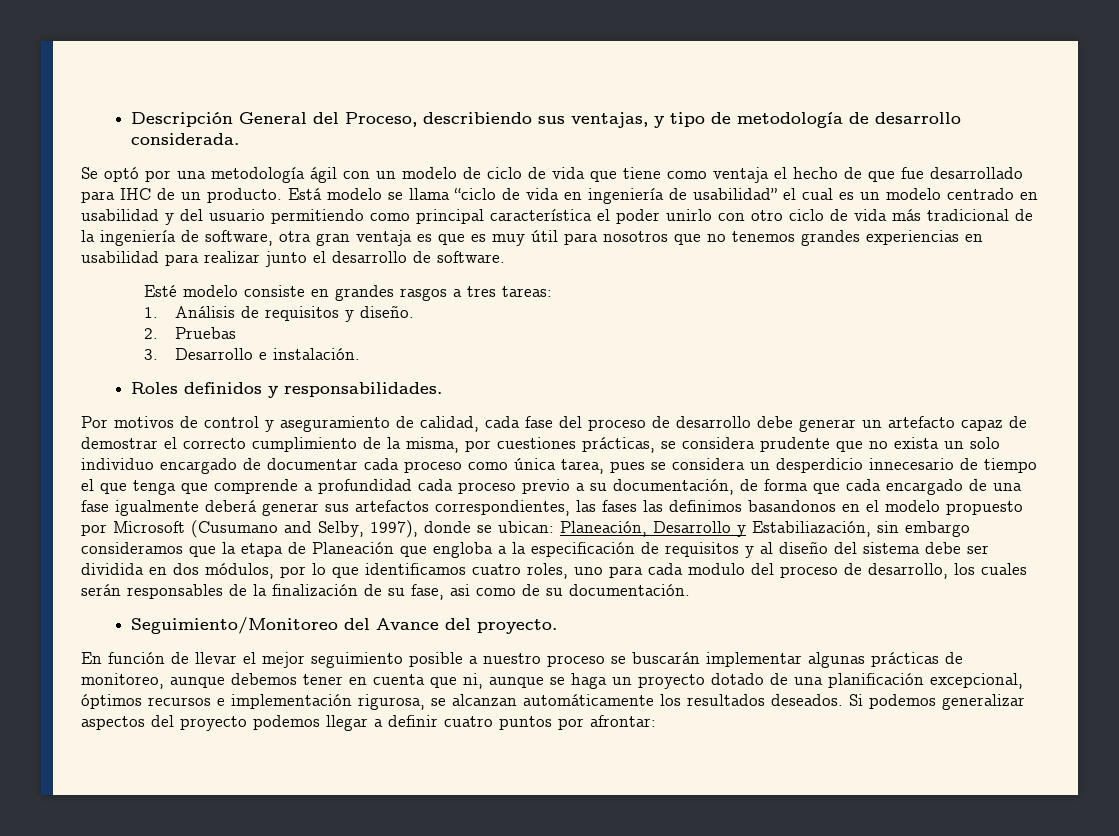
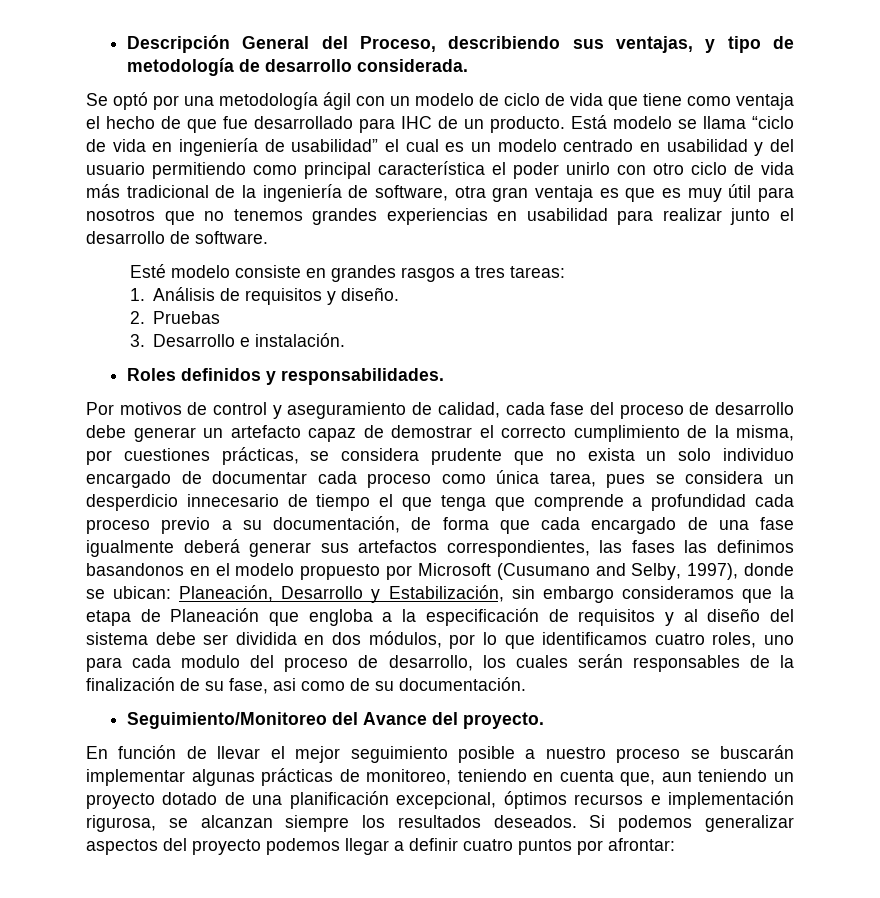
- Planeación, Desarrollo y Estabiliazación, sin embargo consideramos que la etapa de Planeación que engloba a la especificación de requisitos y al diseño del sistema debe ser dividida en dos módulos, por lo que identificamos cuatro roles, uno para cada modulo del proceso de desarrollo, los cuales serán responsables de la finalización de su fase, asi como de su documentación.
+ Planeación, Desarrollo y Estabilización, sin embargo consideramos que la etapa de Planeación que engloba a la especificación de requisitos y al diseño del sistema debe ser dividida en dos módulos, por lo que identificamos cuatro roles, uno para cada modulo del proceso de desarrollo, los cuales serán responsables de la finalización de su fase, asi como de su documentación.
- En función de llevar el mejor seguimiento posible a nuestro proceso se buscarán implementar algunas prácticas de monitoreo, aunque debemos tener en cuenta que ni, aunque se haga un proyecto dotado de una planificación excepcional, óptimos recursos e implementación rigurosa, se alcanzan automáticamente los resultados deseados.
+ En función de llevar el mejor seguimiento posible a nuestro proceso se buscarán implementar algunas prácticas de monitoreo, teniendo en cuenta que, aun teniendo un proyecto dotado de una planificación excepcional, óptimos recursos e implementación rigurosa, se alcanzan siempre los resultados deseados.

